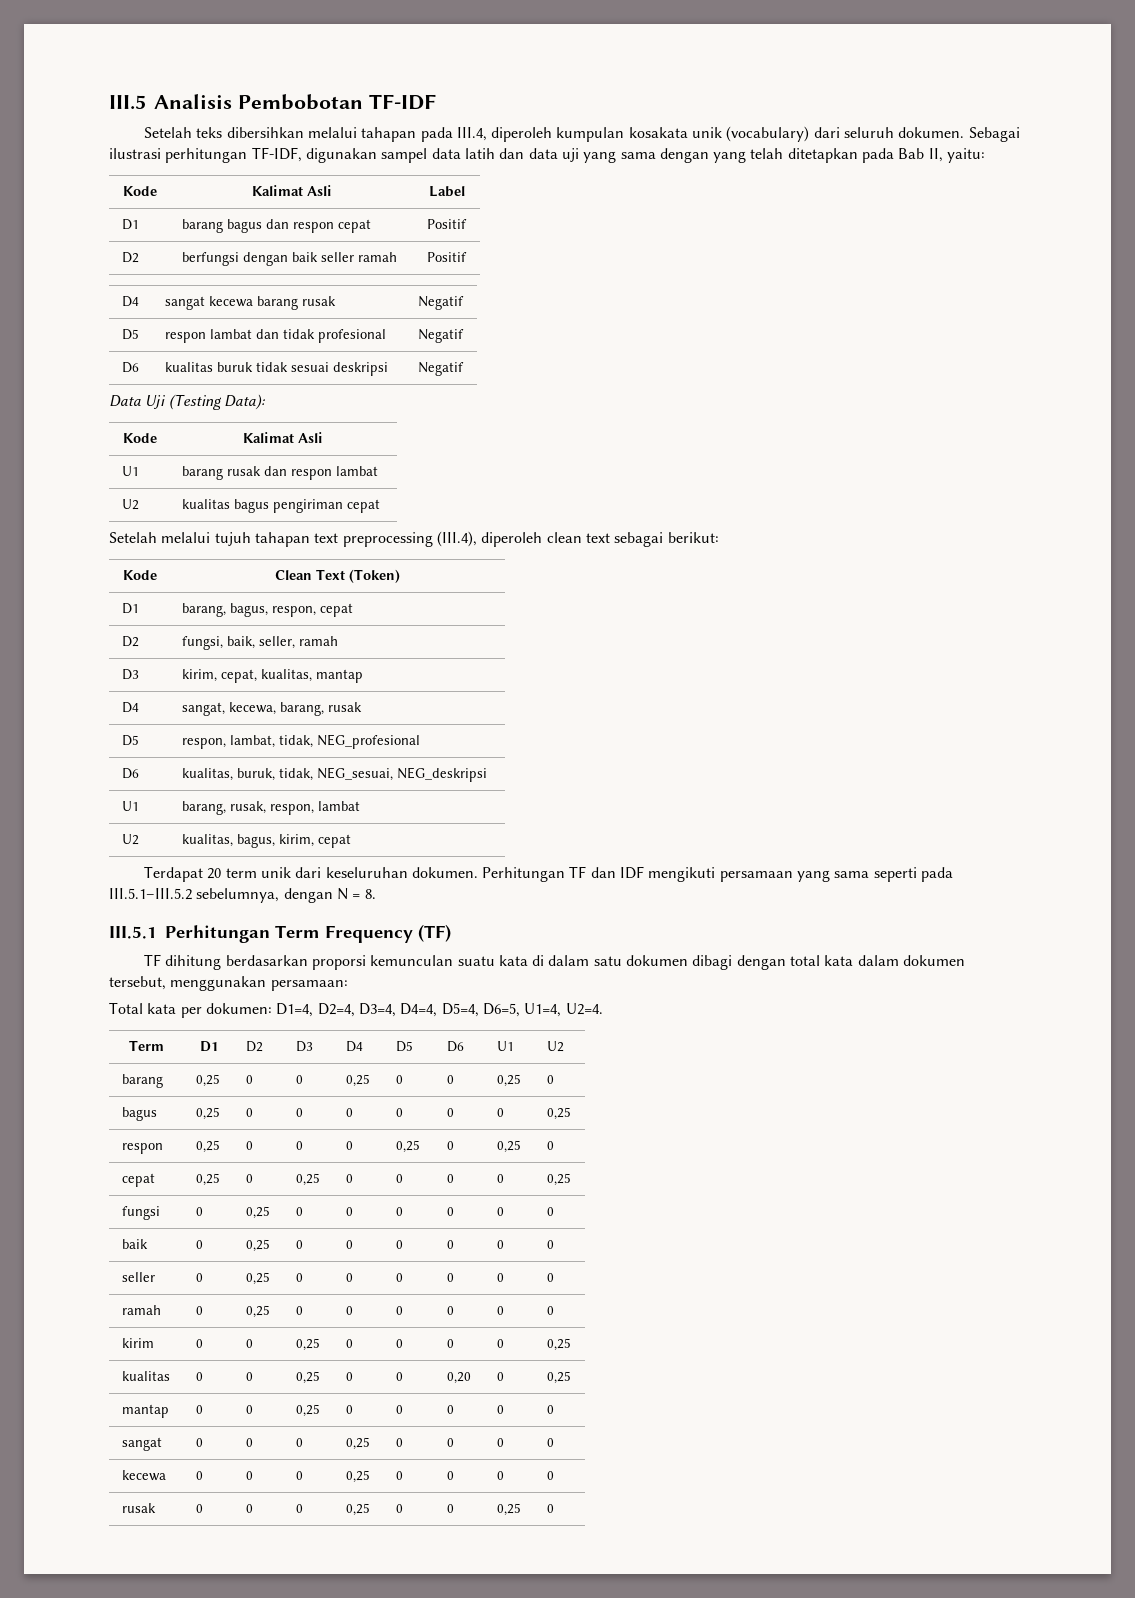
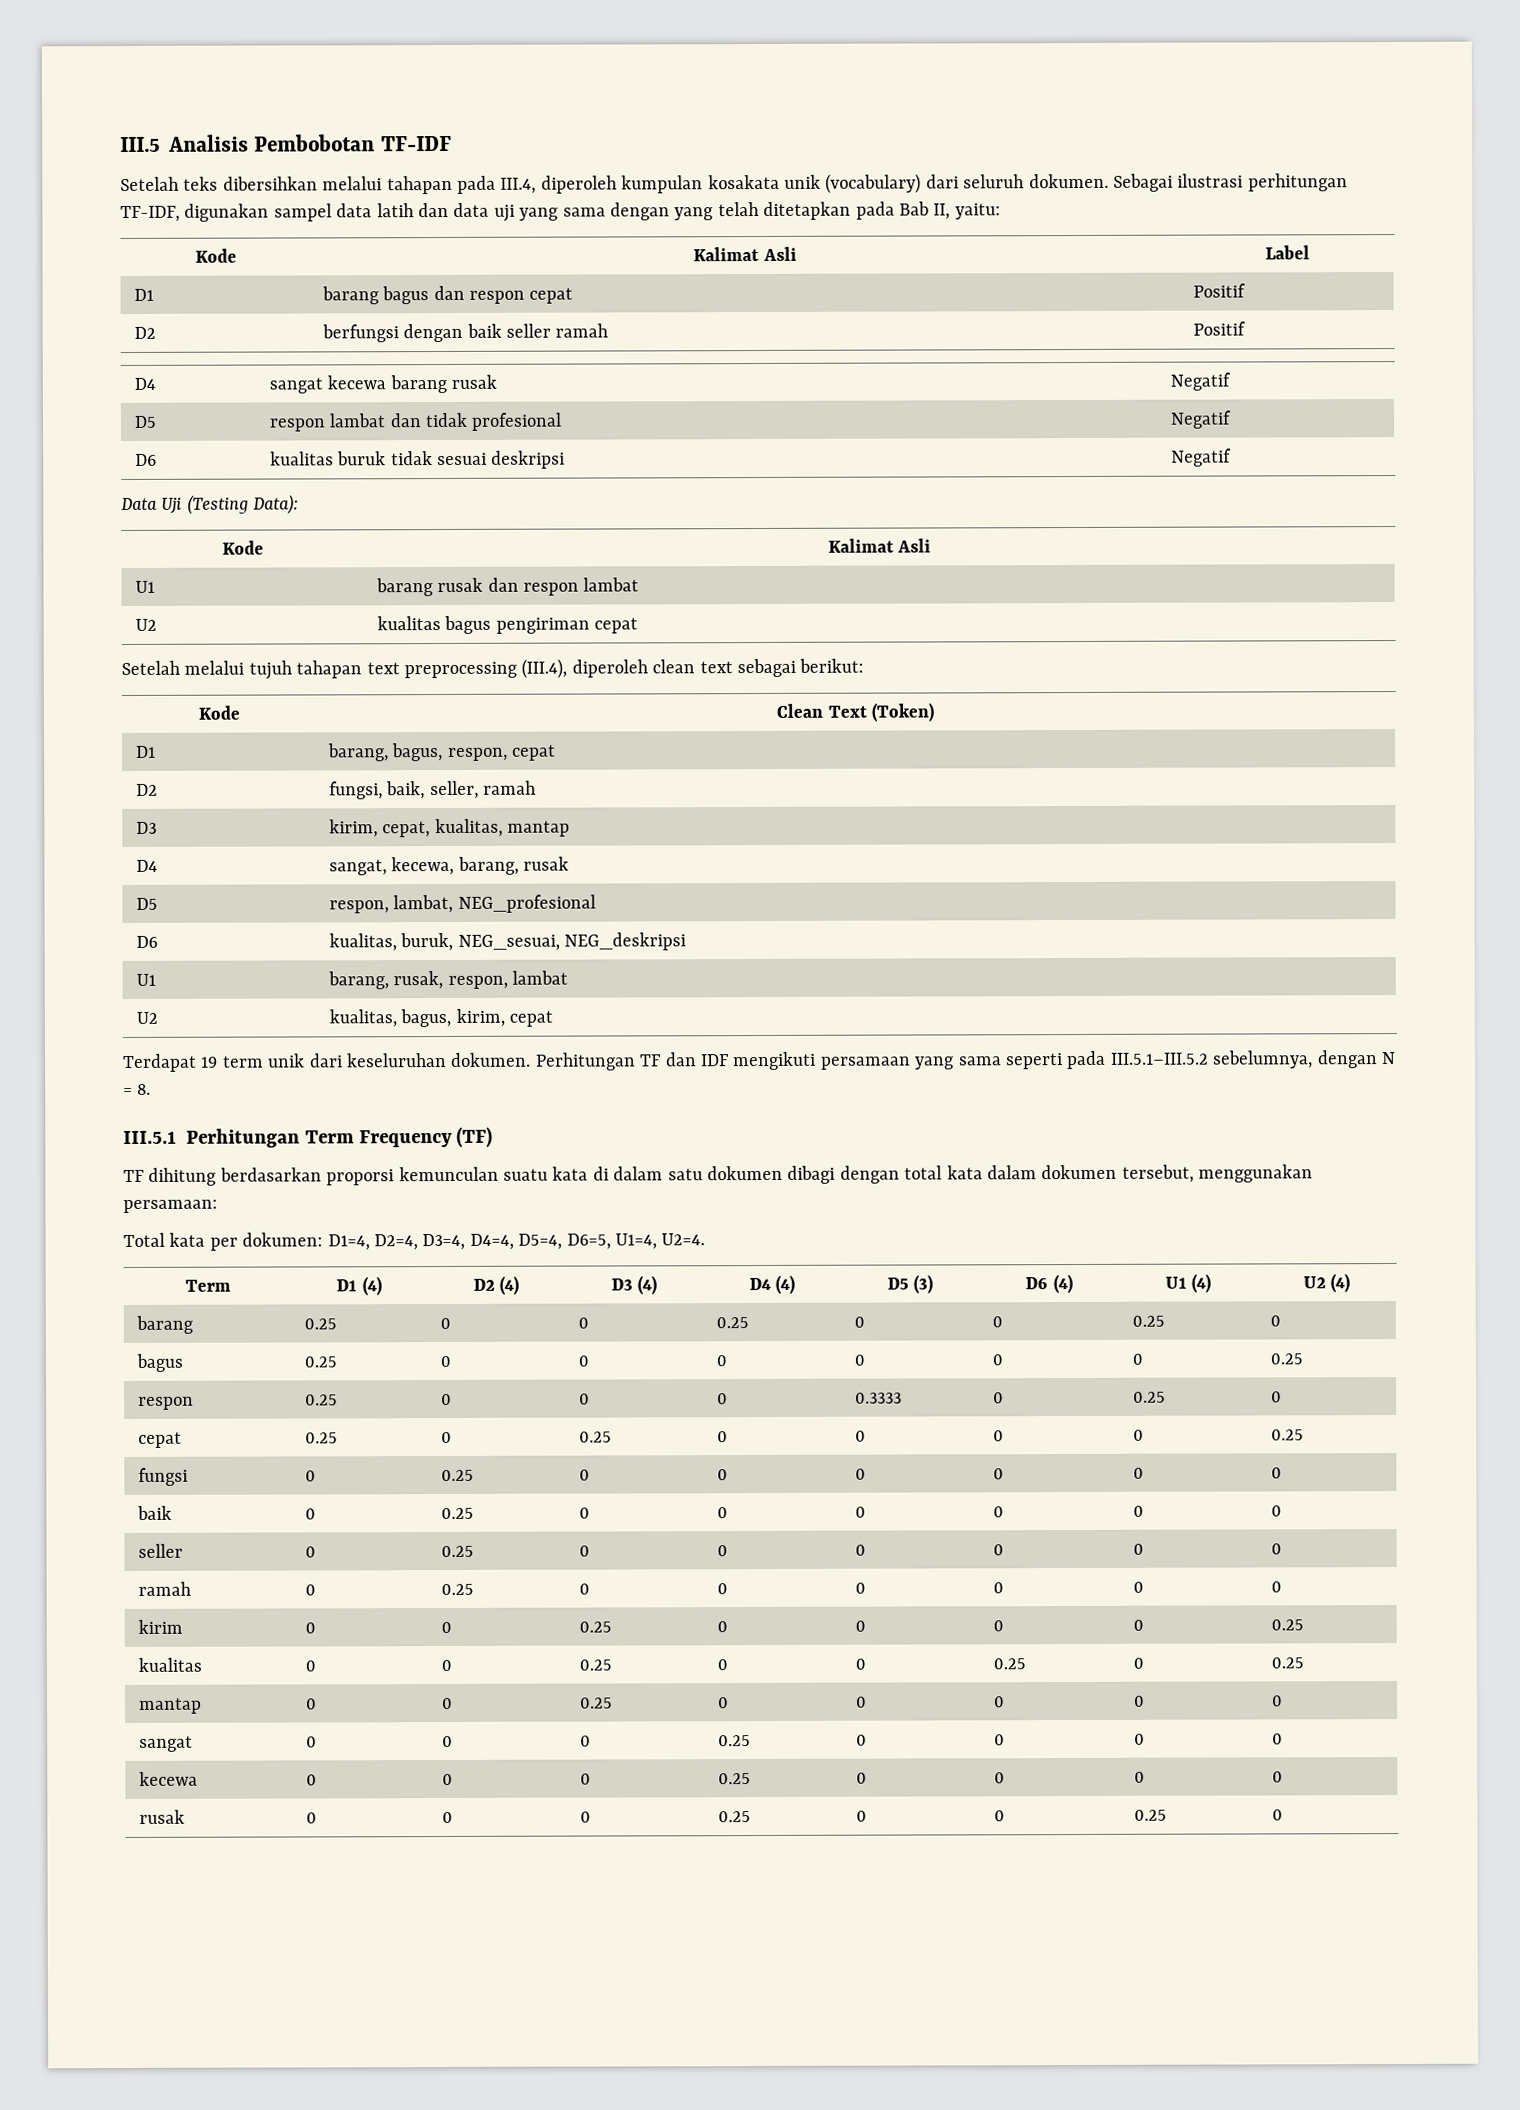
- D5 | respon, lambat, tidak, NEG_profesional
+ D5 | respon, lambat, NEG_profesional
- D6 | kualitas, buruk, tidak, NEG_sesuai, NEG_deskripsi
+ D6 | kualitas, buruk, NEG_sesuai, NEG_deskripsi
- Terdapat 20 term unik dari keseluruhan dokumen.
+ Terdapat 19 term unik dari keseluruhan dokumen.
- Term | D1 | D2 | D3 | D4 | D5 | D6 | U1 | U2
+ Term | D1 (4) | D2 (4) | D3 (4) | D4 (4) | D5 (3) | D6 (4) | U1 (4) | U2 (4)
- barang | 0,25 | 0 | 0 | 0,25 | 0 | 0 | 0,25 | 0
+ barang | 0.25 | 0 | 0 | 0.25 | 0 | 0 | 0.25 | 0
- bagus | 0,25 | 0 | 0 | 0 | 0 | 0 | 0 | 0,25
+ bagus | 0.25 | 0 | 0 | 0 | 0 | 0 | 0 | 0.25
- respon | 0,25 | 0 | 0 | 0 | 0,25 | 0 | 0,25 | 0
+ respon | 0.25 | 0 | 0 | 0 | 0.3333 | 0 | 0.25 | 0
- cepat | 0,25 | 0 | 0,25 | 0 | 0 | 0 | 0 | 0,25
+ cepat | 0.25 | 0 | 0.25 | 0 | 0 | 0 | 0 | 0.25
- fungsi | 0 | 0,25 | 0 | 0 | 0 | 0 | 0 | 0
+ fungsi | 0 | 0.25 | 0 | 0 | 0 | 0 | 0 | 0
- baik | 0 | 0,25 | 0 | 0 | 0 | 0 | 0 | 0
+ baik | 0 | 0.25 | 0 | 0 | 0 | 0 | 0 | 0
- seller | 0 | 0,25 | 0 | 0 | 0 | 0 | 0 | 0
+ seller | 0 | 0.25 | 0 | 0 | 0 | 0 | 0 | 0
- ramah | 0 | 0,25 | 0 | 0 | 0 | 0 | 0 | 0
+ ramah | 0 | 0.25 | 0 | 0 | 0 | 0 | 0 | 0
- kirim | 0 | 0 | 0,25 | 0 | 0 | 0 | 0 | 0,25
+ kirim | 0 | 0 | 0.25 | 0 | 0 | 0 | 0 | 0.25
- kualitas | 0 | 0 | 0,25 | 0 | 0 | 0,20 | 0 | 0,25
+ kualitas | 0 | 0 | 0.25 | 0 | 0 | 0.25 | 0 | 0.25
- mantap | 0 | 0 | 0,25 | 0 | 0 | 0 | 0 | 0
+ mantap | 0 | 0 | 0.25 | 0 | 0 | 0 | 0 | 0
- sangat | 0 | 0 | 0 | 0,25 | 0 | 0 | 0 | 0
+ sangat | 0 | 0 | 0 | 0.25 | 0 | 0 | 0 | 0
- kecewa | 0 | 0 | 0 | 0,25 | 0 | 0 | 0 | 0
+ kecewa | 0 | 0 | 0 | 0.25 | 0 | 0 | 0 | 0
- rusak | 0 | 0 | 0 | 0,25 | 0 | 0 | 0,25 | 0
+ rusak | 0 | 0 | 0 | 0.25 | 0 | 0 | 0.25 | 0

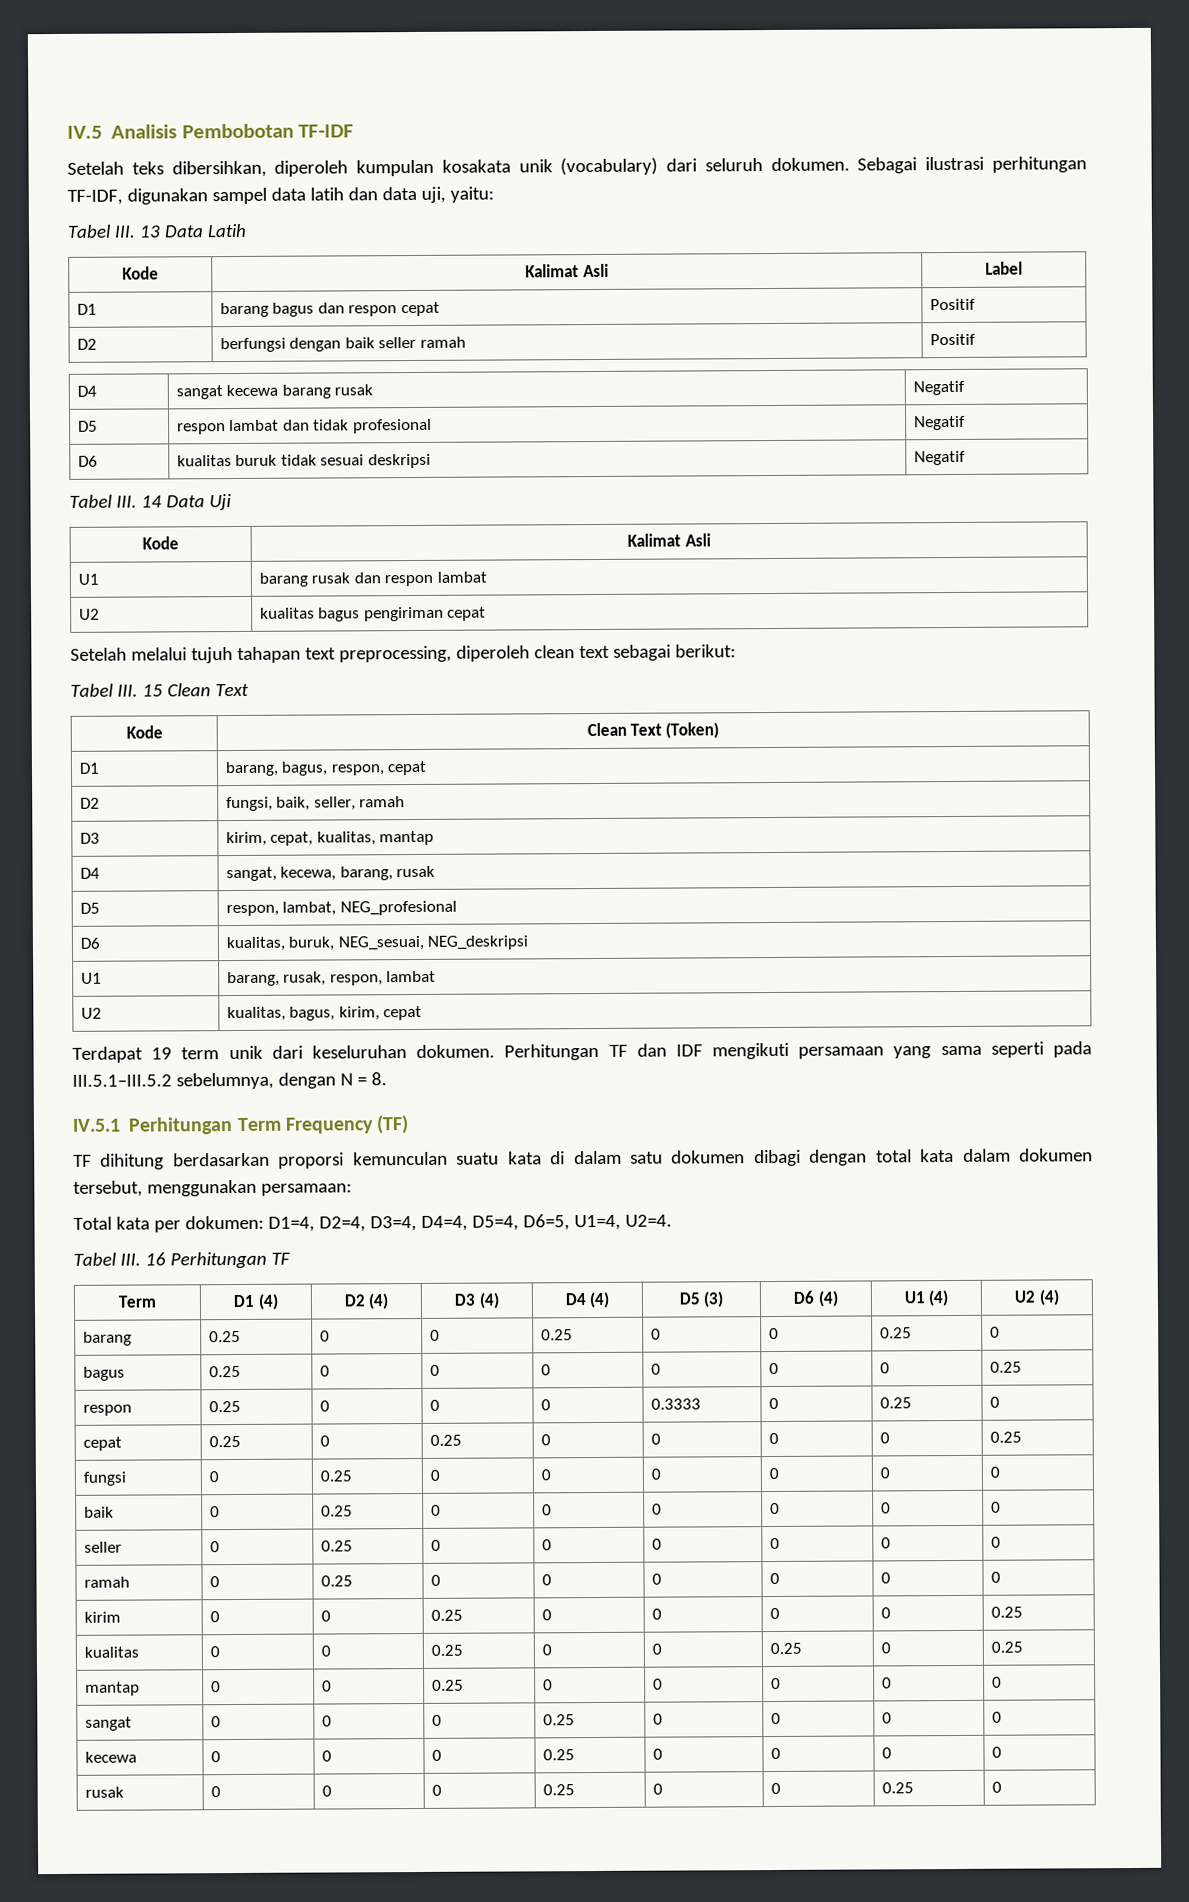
- III.5 Analisis Pembobotan TF-IDF
+ IV.5 Analisis Pembobotan TF-IDF
- Setelah teks dibersihkan melalui tahapan pada III.4, diperoleh kumpulan kosakata unik (vocabulary) dari seluruh dokumen.
+ Setelah teks dibersihkan, diperoleh kumpulan kosakata unik (vocabulary) dari seluruh dokumen.
- Sebagai ilustrasi perhitungan TF-IDF, digunakan sampel data latih dan data uji yang sama dengan yang telah ditetapkan pada Bab II, yaitu:
+ Sebagai ilustrasi perhitungan TF-IDF, digunakan sampel data latih dan data uji, yaitu:
+ Tabel III. 13 Data Latih
- Data Uji (Testing Data):
+ Tabel III. 14 Data Uji
- Setelah melalui tujuh tahapan text preprocessing (III.4), diperoleh clean text sebagai berikut:
+ Setelah melalui tujuh tahapan text preprocessing, diperoleh clean text sebagai berikut:
+ Tabel III. 15 Clean Text
- III.5.1 Perhitungan Term Frequency (TF)
+ IV.5.1 Perhitungan Term Frequency (TF)
+ Tabel III. 16 Perhitungan TF

